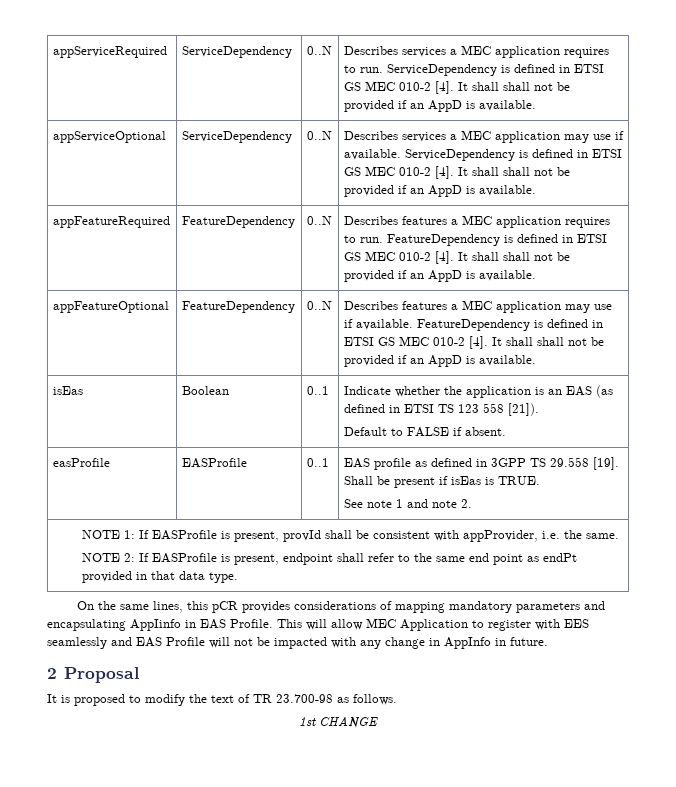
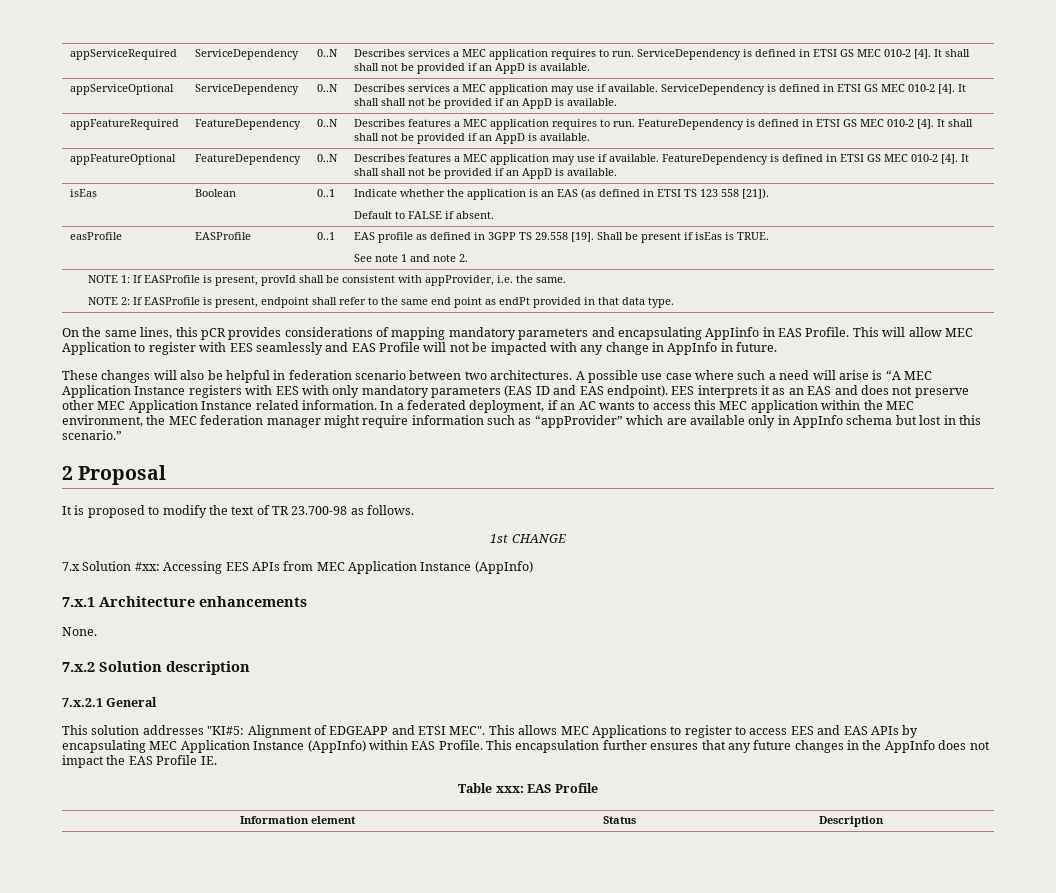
+ These changes will also be helpful in federation scenario between two architectures. A possible use case where such a need will arise is “A MEC Application Instance registers with EES with only mandatory parameters (EAS ID and EAS endpoint). EES interprets it as an EAS and does not preserve other MEC Application Instance related information. In a federated deployment, if an AC wants to access this MEC application within the MEC environment, the MEC federation manager might require information such as “appProvider” which are available only in AppInfo schema but lost in this scenario.”
+ 7.x Solution #xx: Accessing EES APIs from MEC Application Instance (AppInfo)
+ 7.x.1 Architecture enhancements
+ None.
+ 7.x.2 Solution description
+ 7.x.2.1 General
+ This solution addresses "KI#5: Alignment of EDGEAPP and ETSI MEC". This allows MEC Applications to register to access EES and EAS APIs by encapsulating MEC Application Instance (AppInfo) within EAS Profile. This encapsulation further ensures that any future changes in the AppInfo does not impact the EAS Profile IE.
+ Table xxx: EAS Profile
+ Information element | Status | Description

